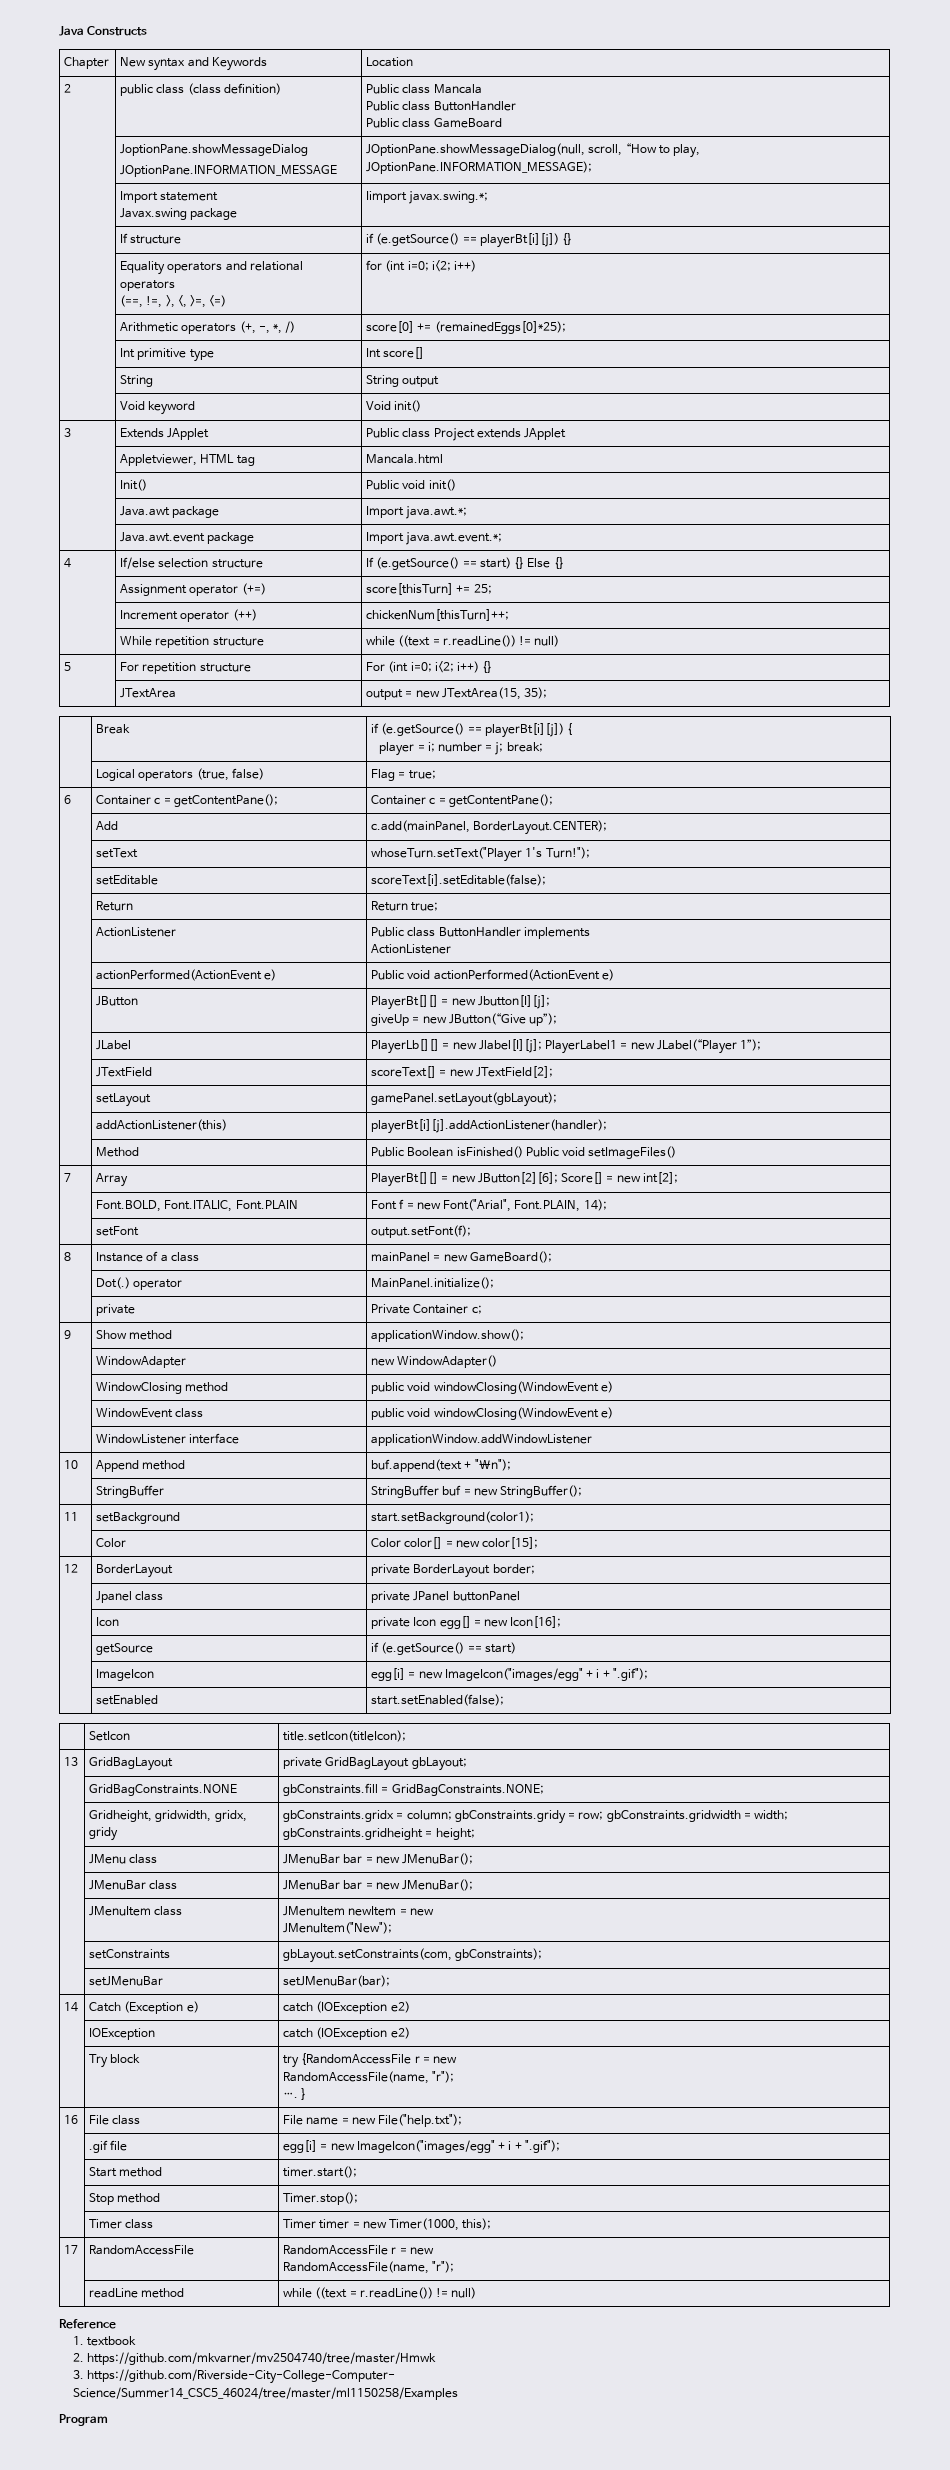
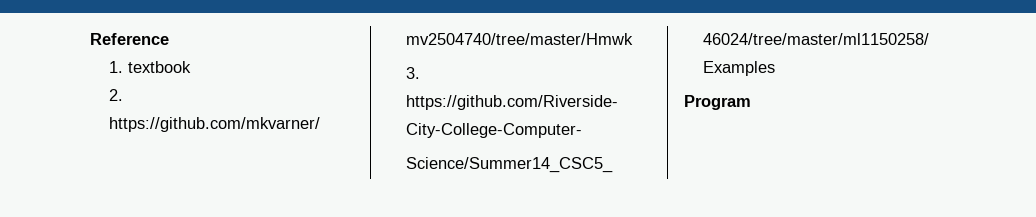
- Java Constructs
- Chapter | New syntax and Keywords | Location
- 2 | public class (class definition) | Public class Mancala
- Public class ButtonHandler
- Public class GameBoard
- | JoptionPane.showMessageDialog
- JOptionPane.INFORMATION_MESSAGE | JOptionPane.showMessageDialog(null, scroll, “How to play, JOptionPane.INFORMATION_MESSAGE);
- | Import statement
- Javax.swing package | Iimport javax.swing.*;
- | If structure | if (e.getSource() == playerBt[i][j]) {}
- | Equality operators and relational operators
- (==, !=, >, <, >=, <=) | for (int i=0; i<2; i++)
- | Arithmetic operators (+, -, *, /) | score[0] += (remainedEggs[0]*25);
- | Int primitive type | Int score[]
- | String | String output
- | Void keyword | Void init()
- 3 | Extends JApplet | Public class Project extends JApplet
- | Appletviewer, HTML tag | Mancala.html
- | Init() | Public void init()
- | Java.awt package | Import java.awt.*;
- | Java.awt.event package | Import java.awt.event.*;
- 4 | If/else selection structure | If (e.getSource() == start) {} Else {}
- | Assignment operator (+=) | score[thisTurn] += 25;
- | Increment operator (++) | chickenNum[thisTurn]++;
- | While repetition structure | while ((text = r.readLine()) != null)
- 5 | For repetition structure | For (int i=0; i<2; i++) {}
- | JTextArea | output = new JTextArea(15, 35);
- | Break | if (e.getSource() == playerBt[i][j]) {
- player = i; number = j; break;
- | Logical operators (true, false) | Flag = true;
- 6 | Container c = getContentPane(); | Container c = getContentPane();
- | Add | c.add(mainPanel, BorderLayout.CENTER);
- | setText | whoseTurn.setText("Player 1's Turn!");
- | setEditable | scoreText[i].setEditable(false);
- | Return | Return true;
- | ActionListener | Public class ButtonHandler implements
- ActionListener
- | actionPerformed(ActionEvent e) | Public void actionPerformed(ActionEvent e)
- | JButton | PlayerBt[][] = new Jbutton[I][j];
- giveUp = new JButton(“Give up”);
- | JLabel | PlayerLb[][] = new Jlabel[I][j]; PlayerLabel1 = new JLabel(“Player 1”);
- | JTextField | scoreText[] = new JTextField[2];
- | setLayout | gamePanel.setLayout(gbLayout);
- | addActionListener(this) | playerBt[i][j].addActionListener(handler);
- | Method | Public Boolean isFinished() Public void setImageFiles()
- 7 | Array | PlayerBt[][] = new JButton[2][6]; Score[] = new int[2];
- | Font.BOLD, Font.ITALIC, Font.PLAIN | Font f = new Font("Arial", Font.PLAIN, 14);
- | setFont | output.setFont(f);
- 8 | Instance of a class | mainPanel = new GameBoard();
- | Dot(.) operator | MainPanel.initialize();
- | private | Private Container c;
- 9 | Show method | applicationWindow.show();
- | WindowAdapter | new WindowAdapter()
- | WindowClosing method | public void windowClosing(WindowEvent e)
- | WindowEvent class | public void windowClosing(WindowEvent e)
- | WindowListener interface | applicationWindow.addWindowListener
- 10 | Append method | buf.append(text + "\n");
- | StringBuffer | StringBuffer buf = new StringBuffer();
- 11 | setBackground | start.setBackground(color1);
- | Color | Color color[] = new color[15];
- 12 | BorderLayout | private BorderLayout border;
- | Jpanel class | private JPanel buttonPanel
- | Icon | private Icon egg[] = new Icon[16];
- | getSource | if (e.getSource() == start)
- | ImageIcon | egg[i] = new ImageIcon("images/egg" + i + ".gif");
- | setEnabled | start.setEnabled(false);
- | SetIcon | title.setIcon(titleIcon);
- 13 | GridBagLayout | private GridBagLayout gbLayout;
- | GridBagConstraints.NONE | gbConstraints.fill = GridBagConstraints.NONE;
- | Gridheight, gridwidth, gridx, gridy | gbConstraints.gridx = column; gbConstraints.gridy = row; gbConstraints.gridwidth = width; gbConstraints.gridheight = height;
- | JMenu class | JMenuBar bar = new JMenuBar();
- | JMenuBar class | JMenuBar bar = new JMenuBar();
- | JMenuItem class | JMenuItem newItem = new
- JMenuItem("New");
- | setConstraints | gbLayout.setConstraints(com, gbConstraints);
- | setJMenuBar | setJMenuBar(bar);
- 14 | Catch (Exception e) | catch (IOException e2)
- | IOException | catch (IOException e2)
- | Try block | try {RandomAccessFile r = new
- RandomAccessFile(name, "r");
- …. }
- 16 | File class | File name = new File("help.txt");
- | .gif file | egg[i] = new ImageIcon("images/egg" + i + ".gif");
- | Start method | timer.start();
- | Stop method | Timer.stop();
- | Timer class | Timer timer = new Timer(1000, this);
- 17 | RandomAccessFile | RandomAccessFile r = new
- RandomAccessFile(name, "r");
- | readLine method | while ((text = r.readLine()) != null)

